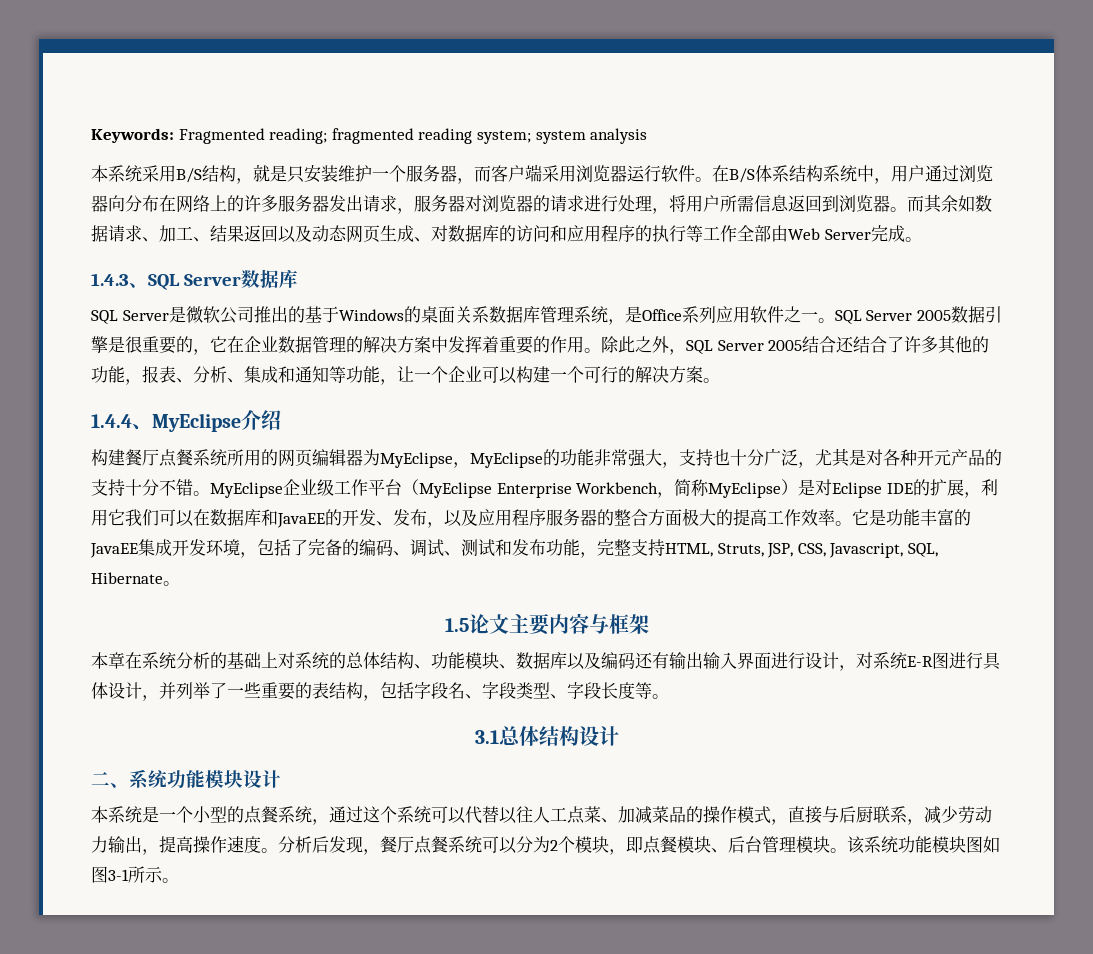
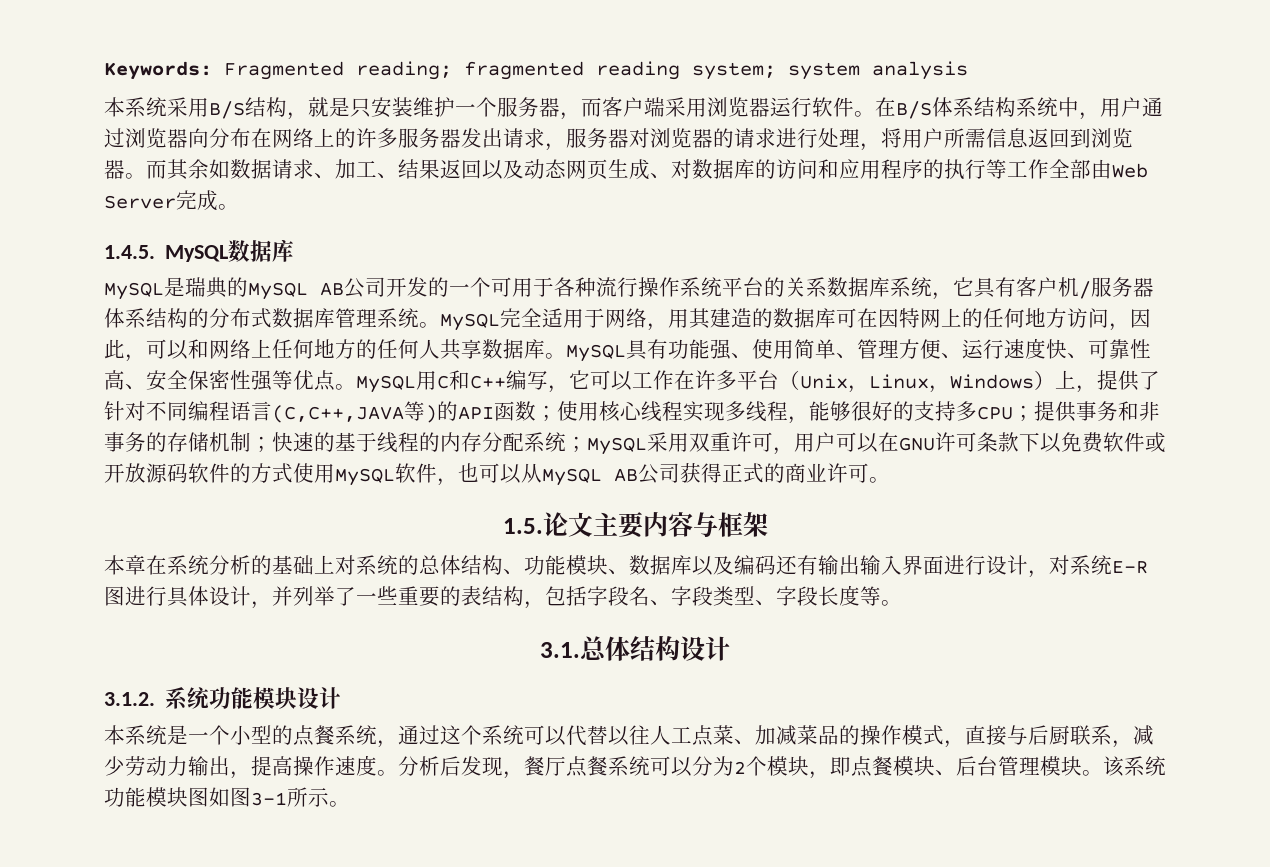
- 1.4.3、SQL Server数据库
- SQL Server是微软公司推出的基于Windows的桌面关系数据库管理系统，是Office系列应用软件之一。SQL Server 2005数据引擎是很重要的，它在企业数据管理的解决方案中发挥着重要的作用。除此之外，SQL Server 2005结合还结合了许多其他的功能，报表、分析、集成和通知等功能，让一个企业可以构建一个可行的解决方案。
- 1.4.4、MyEclipse介绍
- 构建餐厅点餐系统所用的网页编辑器为MyEclipse，MyEclipse的功能非常强大，支持也十分广泛，尤其是对各种开元产品的支持十分不错。MyEclipse企业级工作平台（MyEclipse Enterprise Workbench，简称MyEclipse）是对Eclipse IDE的扩展，利用它我们可以在数据库和JavaEE的开发、发布，以及应用程序服务器的整合方面极大的提高工作效率。它是功能丰富的JavaEE集成开发环境，包括了完备的编码、调试、测试和发布功能，完整支持HTML, Struts, JSP, CSS, Javascript, SQL, Hibernate。
- 1.5论文主要内容与框架
+ 1.4.5. MySQL数据库
+ MySQL是瑞典的MySQL AB公司开发的一个可用于各种流行操作系统平台的关系数据库系统，它具有客户机/服务器体系结构的分布式数据库管理系统。MySQL完全适用于网络，用其建造的数据库可在因特网上的任何地方访问，因此，可以和网络上任何地方的任何人共享数据库。MySQL具有功能强、使用简单、管理方便、运行速度快、可靠性高、安全保密性强等优点。MySQL用C和C++编写，它可以工作在许多平台（Unix，Linux，Windows）上，提供了针对不同编程语言(C,C++,JAVA等)的API函数；使用核心线程实现多线程，能够很好的支持多CPU；提供事务和非事务的存储机制；快速的基于线程的内存分配系统；MySQL采用双重许可，用户可以在GNU许可条款下以免费软件或开放源码软件的方式使用MySQL软件，也可以从MySQL AB公司获得正式的商业许可。
+ 1.5.论文主要内容与框架
- 3.1总体结构设计
+ 3.1.总体结构设计
- 二、系统功能模块设计
+ 3.1.2.系统功能模块设计

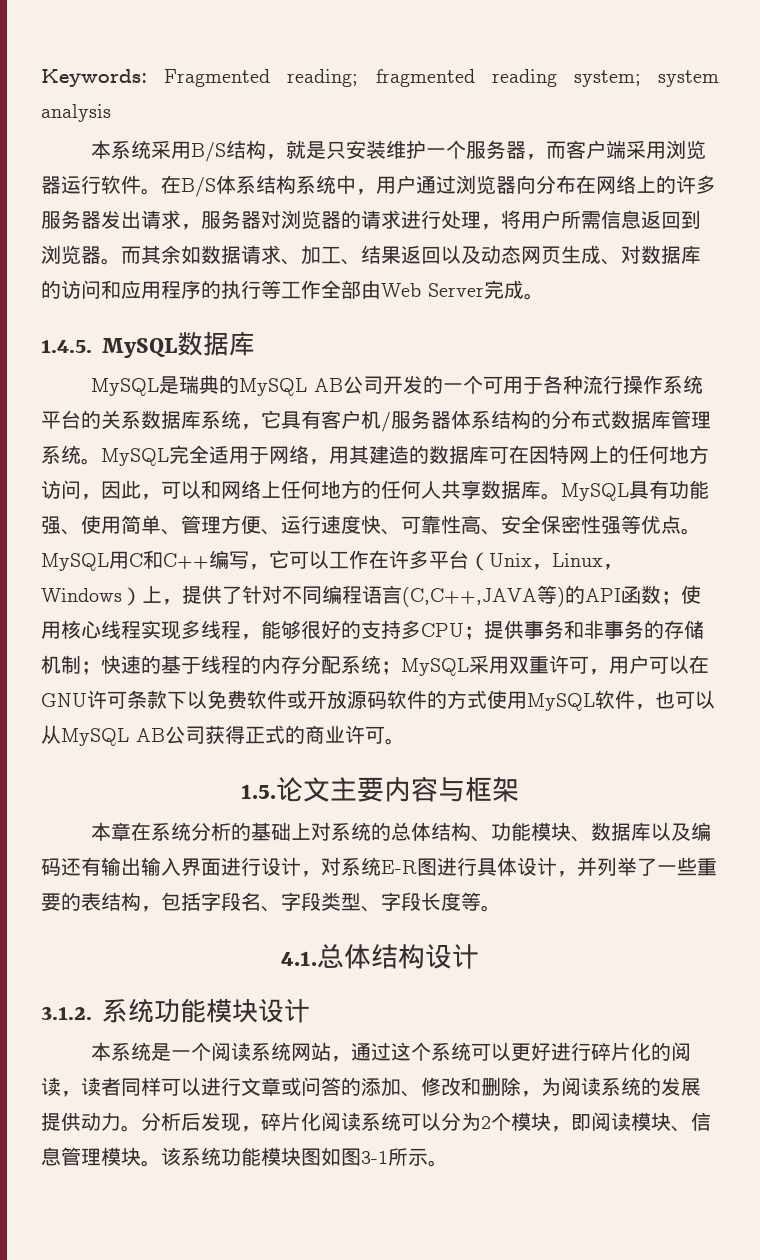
- 3.1.总体结构设计
+ 4.1.总体结构设计
- 本系统是一个小型的点餐系统，通过这个系统可以代替以往人工点菜、加减菜品的操作模式，直接与后厨联系，减少劳动力输出，提高操作速度。
+ 本系统是一个阅读系统网站，通过这个系统可以更好进行碎片化的阅读，读者同样可以进行文章或问答的添加、修改和删除，为阅读系统的发展提供动力。
- 分析后发现，餐厅点餐系统可以分为2个模块，即点餐模块、后台管理模块。
+ 分析后发现，碎片化阅读系统可以分为2个模块，即阅读模块、信息管理模块。

